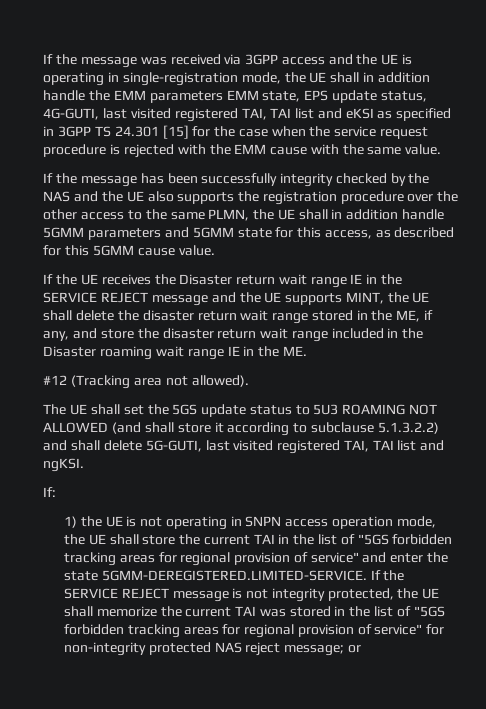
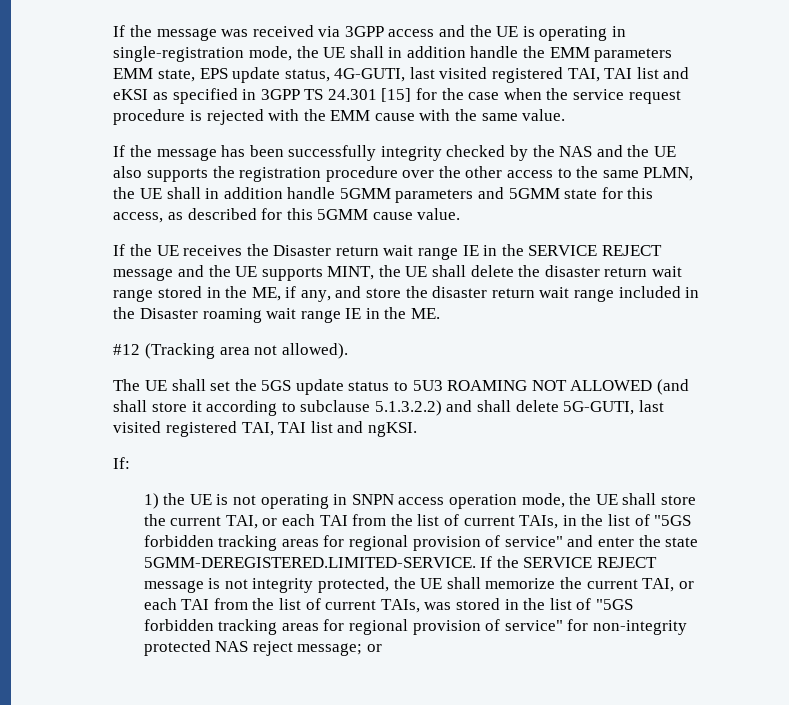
- 1) the UE is not operating in SNPN access operation mode, the UE shall store the current TAI in the list of "5GS forbidden tracking areas for regional provision of service" and enter the state 5GMM-DEREGISTERED.LIMITED-SERVICE. If the SERVICE REJECT message is not integrity protected, the UE shall memorize the current TAI was stored in the list of "5GS forbidden tracking areas for regional provision of service" for non-integrity protected NAS reject message;
+ 1) the UE is not operating in SNPN access operation mode, the UE shall store the current TAI, or each TAI from the list of current TAIs, in the list of "5GS forbidden tracking areas for regional provision of service" and enter the state 5GMM-DEREGISTERED.LIMITED-SERVICE. If the SERVICE REJECT message is not integrity protected, the UE shall memorize the current TAI, or each TAI from the list of current TAIs, was stored in the list of "5GS forbidden tracking areas for regional provision of service" for non-integrity protected NAS reject message;

